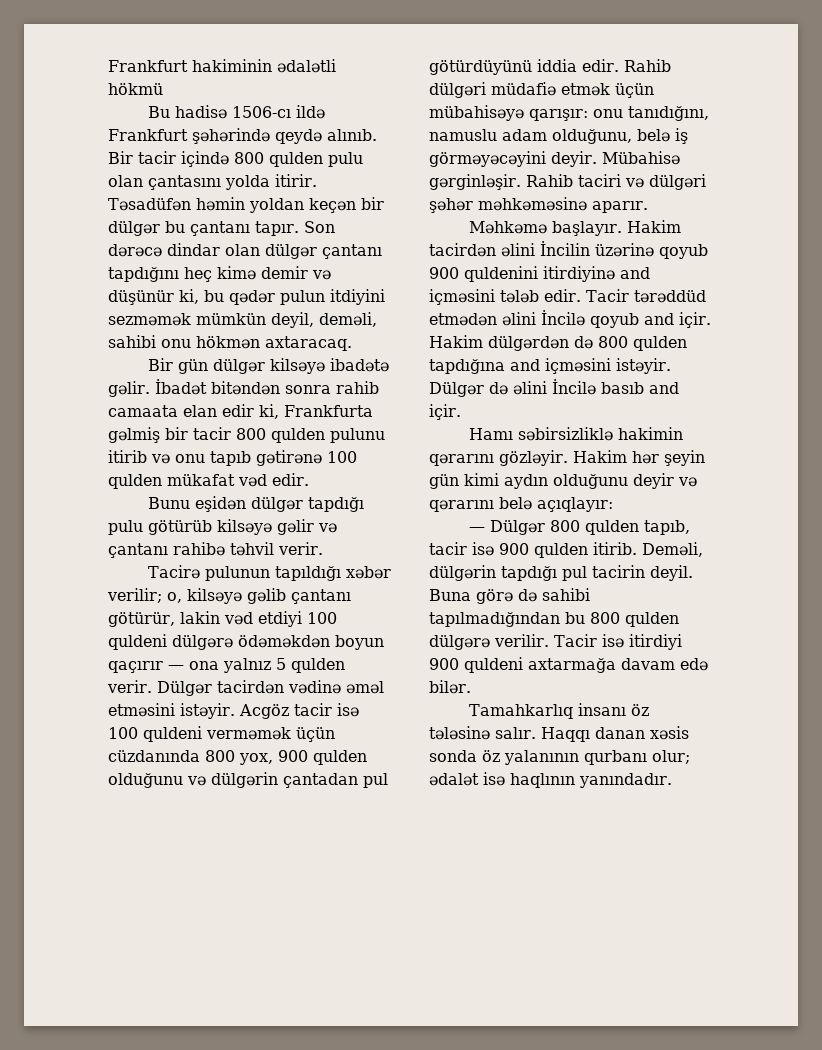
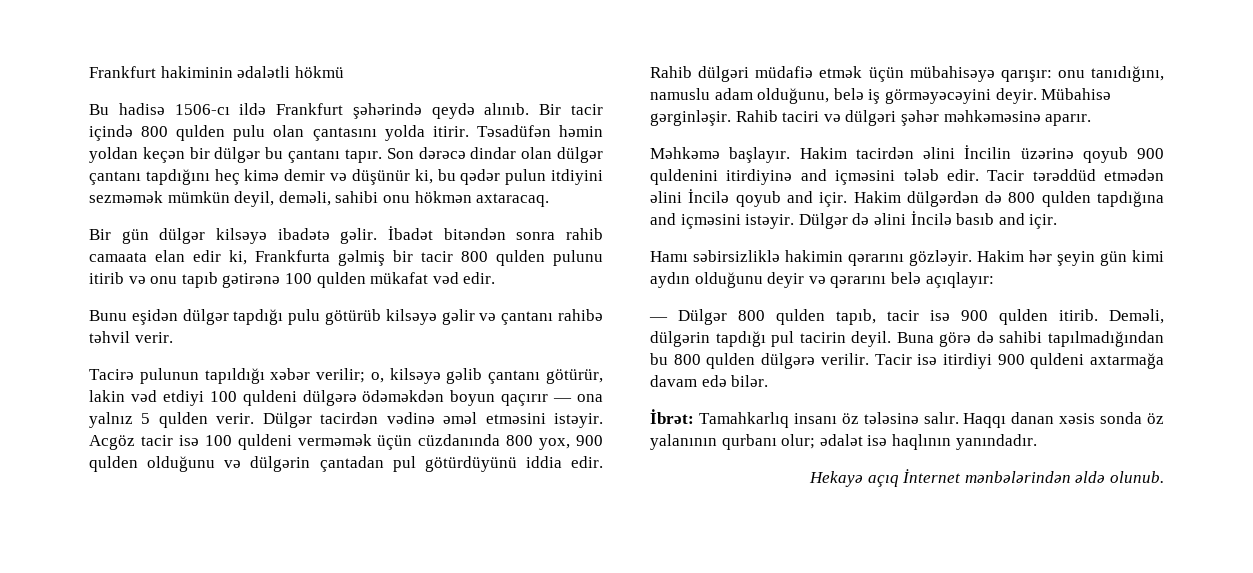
- Tamahkarlıq insanı öz tələsinə salır.
+ İbrət: Tamahkarlıq insanı öz tələsinə salır.
+ Hekayə açıq İnternet mənbələrindən əldə olunub.

